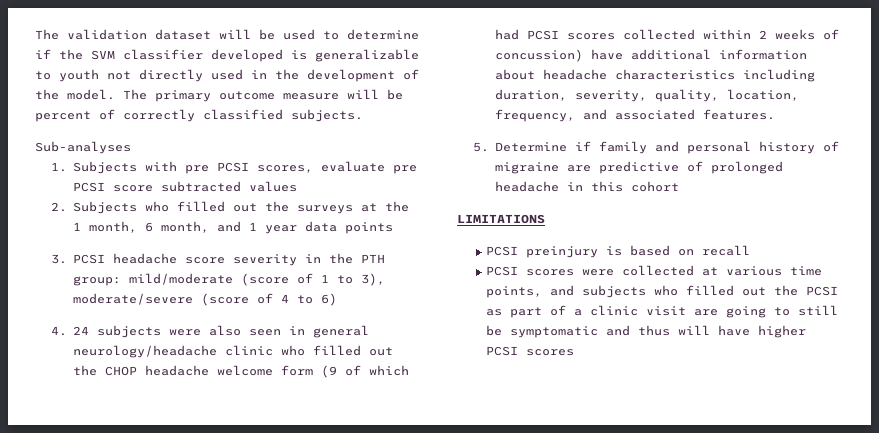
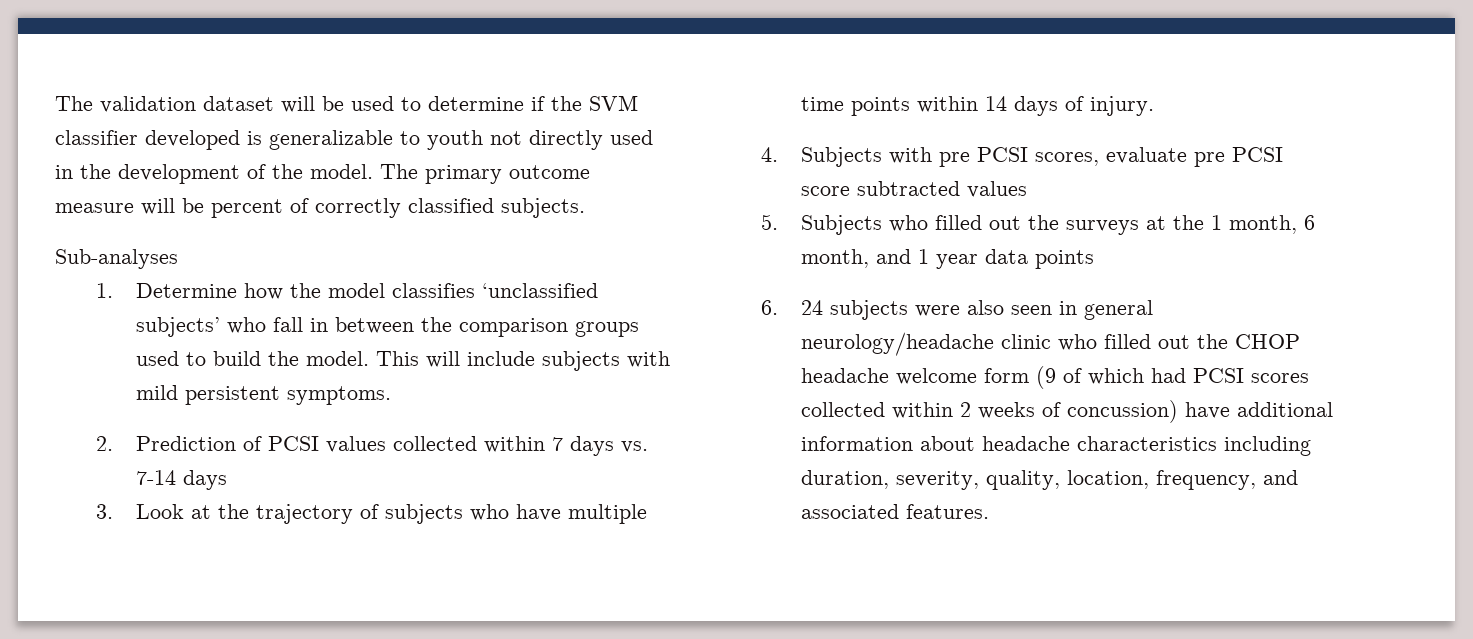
- 1. Subjects with pre PCSI scores, evaluate pre PCSI score subtracted values
+ 1. Determine how the model classifies ‘unclassified subjects’ who fall in between the comparison groups used to build the model. This will include subjects with mild persistent symptoms.
+ 2. Prediction of PCSI values collected within 7 days vs. 7-14 days
+ 3. Look at the trajectory of subjects who have multiple time points within 14 days of injury.
+ 4. Subjects with pre PCSI scores, evaluate pre PCSI score subtracted values
- 2. Subjects who filled out the surveys at the 1 month, 6 month, and 1 year data points
+ 5. Subjects who filled out the surveys at the 1 month, 6 month, and 1 year data points
- 3. PCSI headache score severity in the PTH group: mild/moderate (score of 1 to 3), moderate/severe (score of 4 to 6)
- 4. 24 subjects were also seen in general neurology/headache clinic who filled out the CHOP headache welcome form (9 of which had PCSI scores collected within 2 weeks of concussion) have additional information about headache characteristics including duration, severity, quality, location, frequency, and associated features.
+ 6. 24 subjects were also seen in general neurology/headache clinic who filled out the CHOP headache welcome form (9 of which had PCSI scores collected within 2 weeks of concussion) have additional information about headache characteristics including duration, severity, quality, location, frequency, and associated features.
- 5. Determine if family and personal history of migraine are predictive of prolonged headache in this cohort
- LIMITATIONS
- PCSI preinjury is based on recall
- PCSI scores were collected at various time points, and subjects who filled out the PCSI as part of a clinic visit are going to still be symptomatic and thus will have higher PCSI scores

